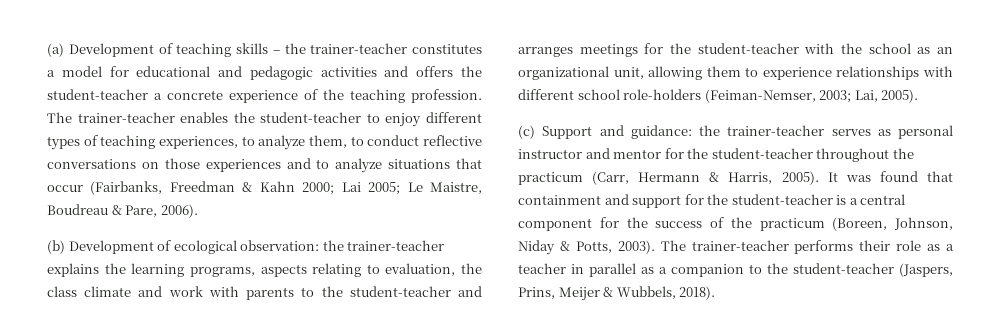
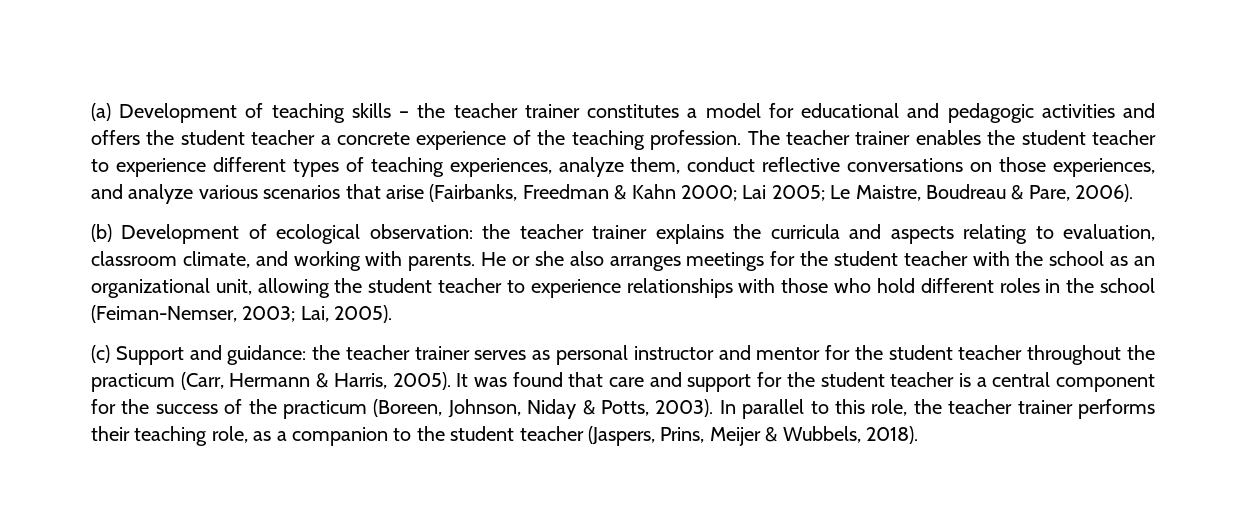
- (a) Development of teaching skills – the trainer-teacher constitutes a model for educational and pedagogic activities and offers the student-teacher a concrete experience of the teaching profession.
+ (a) Development of teaching skills – the teacher trainer constitutes a model for educational and pedagogic activities and offers the student teacher a concrete experience of the teaching profession.
- The trainer-teacher enables the student-teacher to enjoy different types of teaching experiences, to analyze them, to conduct reflective conversations on those experiences and to analyze situations that occur (Fairbanks, Freedman & Kahn 2000; Lai 2005; Le Maistre, Boudreau & Pare, 2006).
+ The teacher trainer enables the student teacher to experience different types of teaching experiences, analyze them, conduct reflective conversations on those experiences, and analyze various scenarios that arise (Fairbanks, Freedman & Kahn 2000; Lai 2005; Le Maistre, Boudreau & Pare, 2006).
- (b) Development of ecological observation: the trainer-teacher explains the learning programs, aspects relating to evaluation, the class climate and work with parents to the student-teacher and arranges meetings for the student-teacher with the school as an organizational unit, allowing them to experience relationships with different school role-holders (Feiman-Nemser, 2003; Lai, 2005).
+ (b) Development of ecological observation: the teacher trainer explains the curricula and aspects relating to evaluation, classroom climate, and working with parents. He or she also arranges meetings for the student teacher with the school as an organizational unit, allowing the student teacher to experience relationships with those who hold different roles in the school (Feiman-Nemser, 2003; Lai, 2005).
- (c) Support and guidance: the trainer-teacher serves as personal instructor and mentor for the student-teacher throughout the practicum (Carr, Hermann & Harris, 2005).
+ (c) Support and guidance: the teacher trainer serves as personal instructor and mentor for the student teacher throughout the practicum (Carr, Hermann & Harris, 2005).
- It was found that containment and support for the student-teacher is a central component for the success of the practicum (Boreen, Johnson, Niday & Potts, 2003).
+ It was found that care and support for the student teacher is a central component for the success of the practicum (Boreen, Johnson, Niday & Potts, 2003).
- The trainer-teacher performs their role as a teacher in parallel as a companion to the student-teacher (Jaspers, Prins, Meijer & Wubbels, 2018).
+ In parallel to this role, the teacher trainer performs their teaching role, as a companion to the student teacher (Jaspers, Prins, Meijer & Wubbels, 2018).

